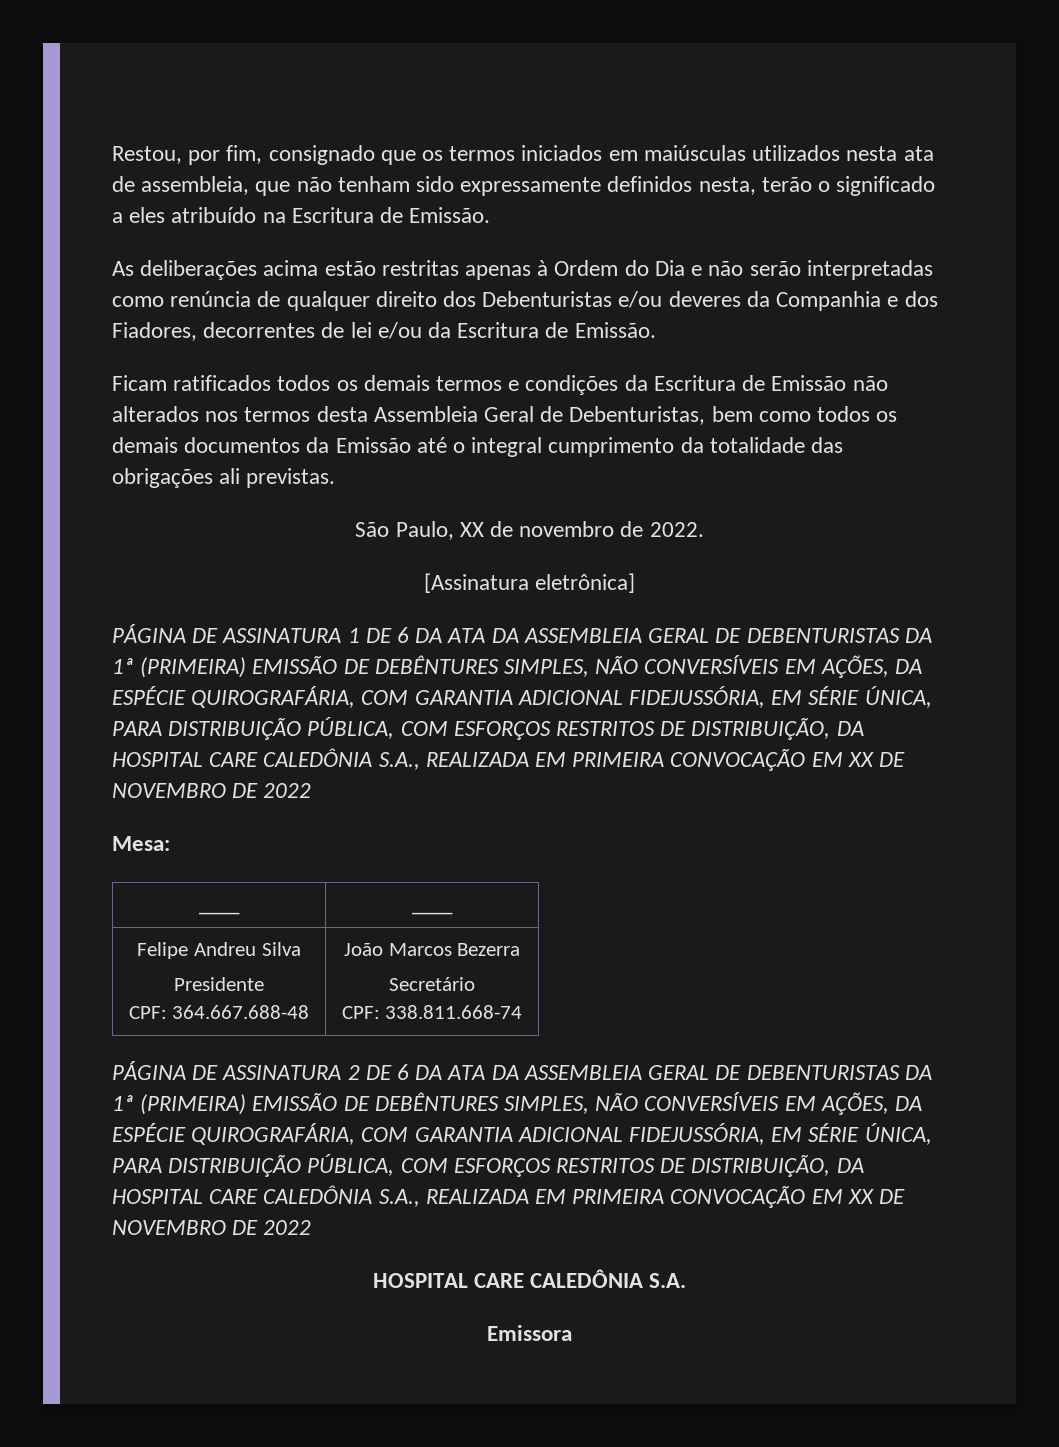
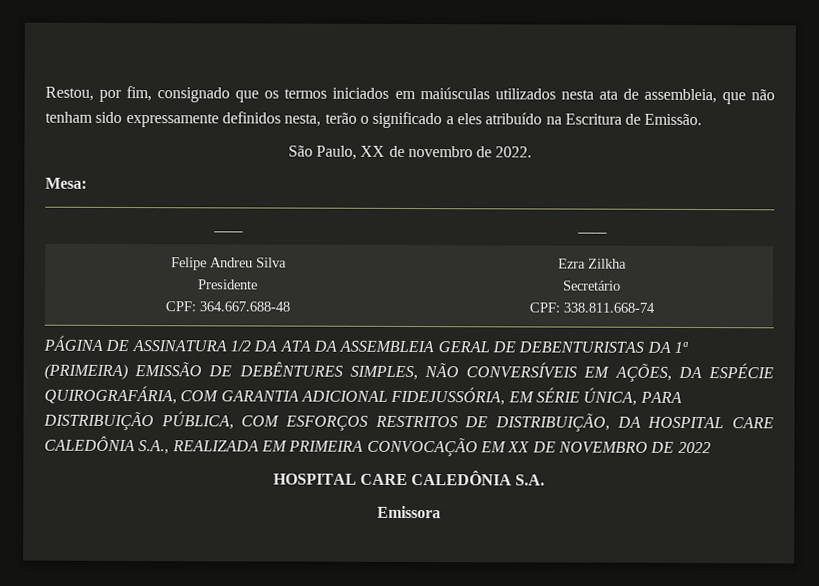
- As deliberações acima estão restritas apenas à Ordem do Dia e não serão interpretadas como renúncia de qualquer direito dos Debenturistas e/ou deveres da Companhia e dos Fiadores, decorrentes de lei e/ou da Escritura de Emissão.
- Ficam ratificados todos os demais termos e condições da Escritura de Emissão não alterados nos termos desta Assembleia Geral de Debenturistas, bem como todos os demais documentos da Emissão até o integral cumprimento da totalidade das obrigações ali previstas.
- [Assinatura eletrônica]
- PÁGINA DE ASSINATURA 1 DE 6 DA ATA DA ASSEMBLEIA GERAL DE DEBENTURISTAS DA 1ª (PRIMEIRA) EMISSÃO DE DEBÊNTURES SIMPLES, NÃO CONVERSÍVEIS EM AÇÕES, DA ESPÉCIE QUIROGRAFÁRIA, COM GARANTIA ADICIONAL FIDEJUSSÓRIA, EM SÉRIE ÚNICA, PARA DISTRIBUIÇÃO PÚBLICA, COM ESFORÇOS RESTRITOS DE DISTRIBUIÇÃO, DA HOSPITAL CARE CALEDÔNIA S.A., REALIZADA EM PRIMEIRA CONVOCAÇÃO EM XX DE NOVEMBRO DE 2022
  Felipe Andreu Silva
  Presidente
- CPF: 364.667.688-48 | João Marcos Bezerra
+ CPF: 364.667.688-48 | Ezra Zilkha
- PÁGINA DE ASSINATURA 2 DE 6 DA ATA DA ASSEMBLEIA GERAL DE DEBENTURISTAS DA 1ª (PRIMEIRA) EMISSÃO DE DEBÊNTURES SIMPLES, NÃO CONVERSÍVEIS EM AÇÕES, DA ESPÉCIE QUIROGRAFÁRIA, COM GARANTIA ADICIONAL FIDEJUSSÓRIA, EM SÉRIE ÚNICA, PARA DISTRIBUIÇÃO PÚBLICA, COM ESFORÇOS RESTRITOS DE DISTRIBUIÇÃO, DA HOSPITAL CARE CALEDÔNIA S.A., REALIZADA EM PRIMEIRA CONVOCAÇÃO EM XX DE NOVEMBRO DE 2022
+ PÁGINA DE ASSINATURA 1/2 DA ATA DA ASSEMBLEIA GERAL DE DEBENTURISTAS DA 1ª (PRIMEIRA) EMISSÃO DE DEBÊNTURES SIMPLES, NÃO CONVERSÍVEIS EM AÇÕES, DA ESPÉCIE QUIROGRAFÁRIA, COM GARANTIA ADICIONAL FIDEJUSSÓRIA, EM SÉRIE ÚNICA, PARA DISTRIBUIÇÃO PÚBLICA, COM ESFORÇOS RESTRITOS DE DISTRIBUIÇÃO, DA HOSPITAL CARE CALEDÔNIA S.A., REALIZADA EM PRIMEIRA CONVOCAÇÃO EM XX DE NOVEMBRO DE 2022

